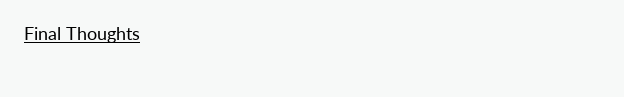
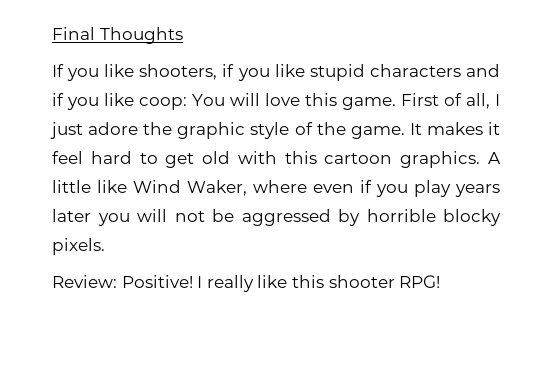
+ If you like shooters, if you like stupid characters and if you like coop: You will love this game. First of all, I just adore the graphic style of the game. It makes it feel hard to get old with this cartoon graphics. A little like Wind Waker, where even if you play years later you will not be aggressed by horrible blocky pixels.
+ Review: Positive! I really like this shooter RPG!

